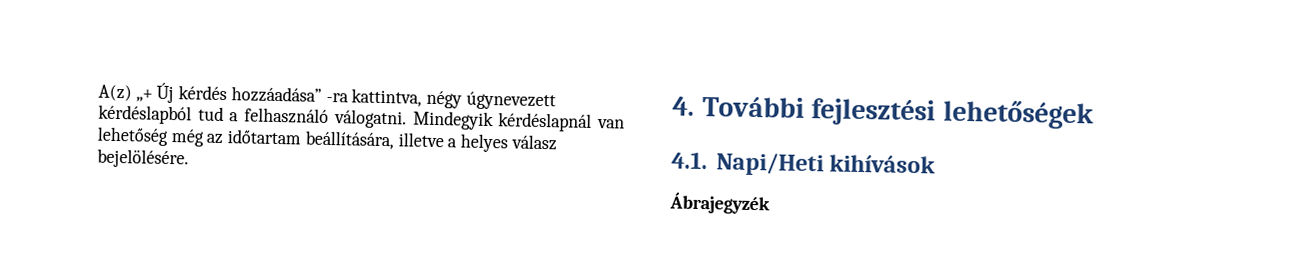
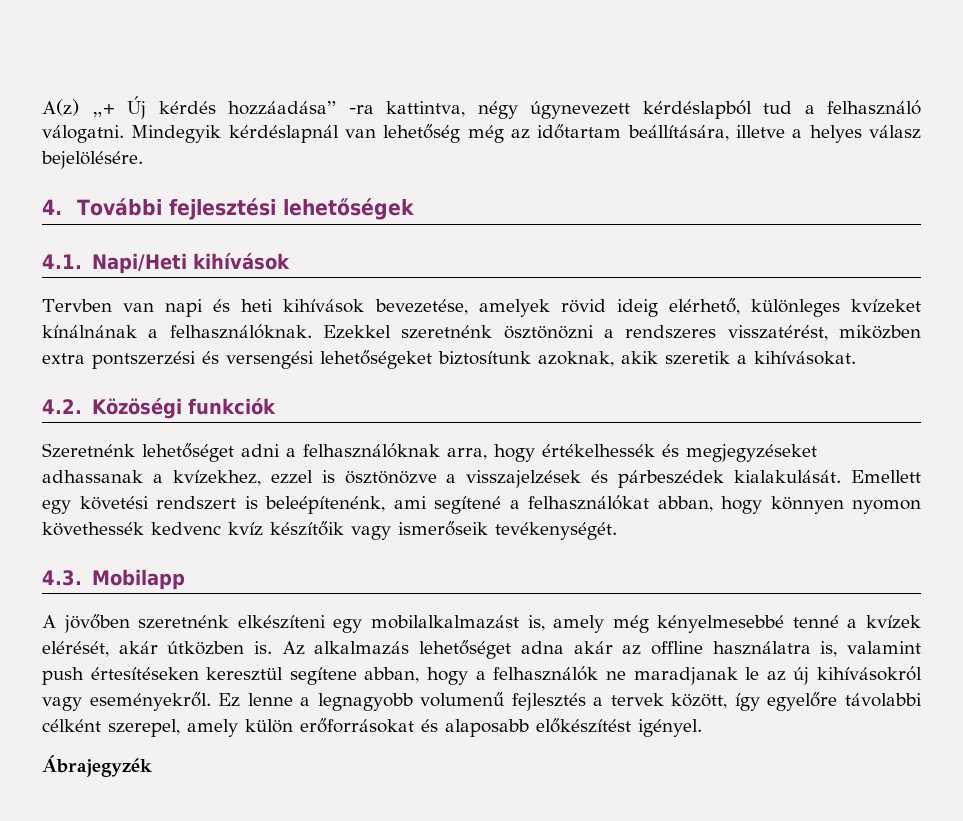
+ Tervben van napi és heti kihívások bevezetése, amelyek rövid ideig elérhető, különleges kvízeket kínálnának a felhasználóknak. Ezekkel szeretnénk ösztönözni a rendszeres visszatérést, miközben extra pontszerzési és versengési lehetőségeket biztosítunk azoknak, akik szeretik a kihívásokat.
+ 4.2. Közöségi funkciók
+ Szeretnénk lehetőséget adni a felhasználóknak arra, hogy értékelhessék és megjegyzéseket adhassanak a kvízekhez, ezzel is ösztönözve a visszajelzések és párbeszédek kialakulását. Emellett egy követési rendszert is beleépítenénk, ami segítené a felhasználókat abban, hogy könnyen nyomon követhessék kedvenc kvíz készítőik vagy ismerőseik tevékenységét.
+ 4.3. Mobilapp
+ A jövőben szeretnénk elkészíteni egy mobilalkalmazást is, amely még kényelmesebbé tenné a kvízek elérését, akár útközben is. Az alkalmazás lehetőséget adna akár az offline használatra is, valamint push értesítéseken keresztül segítene abban, hogy a felhasználók ne maradjanak le az új kihívásokról vagy eseményekről. Ez lenne a legnagyobb volumenű fejlesztés a tervek között, így egyelőre távolabbi célként szerepel, amely külön erőforrásokat és alaposabb előkészítést igényel.

